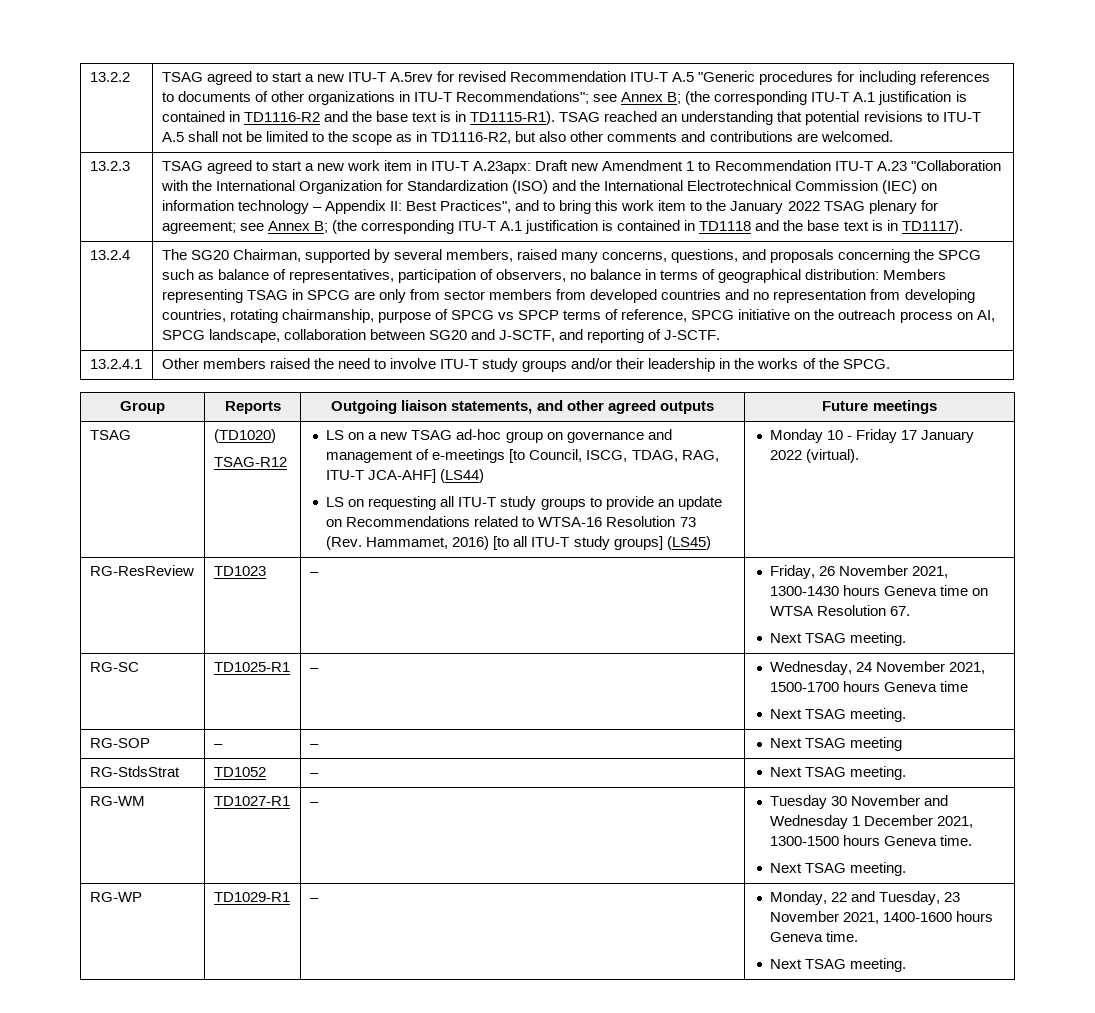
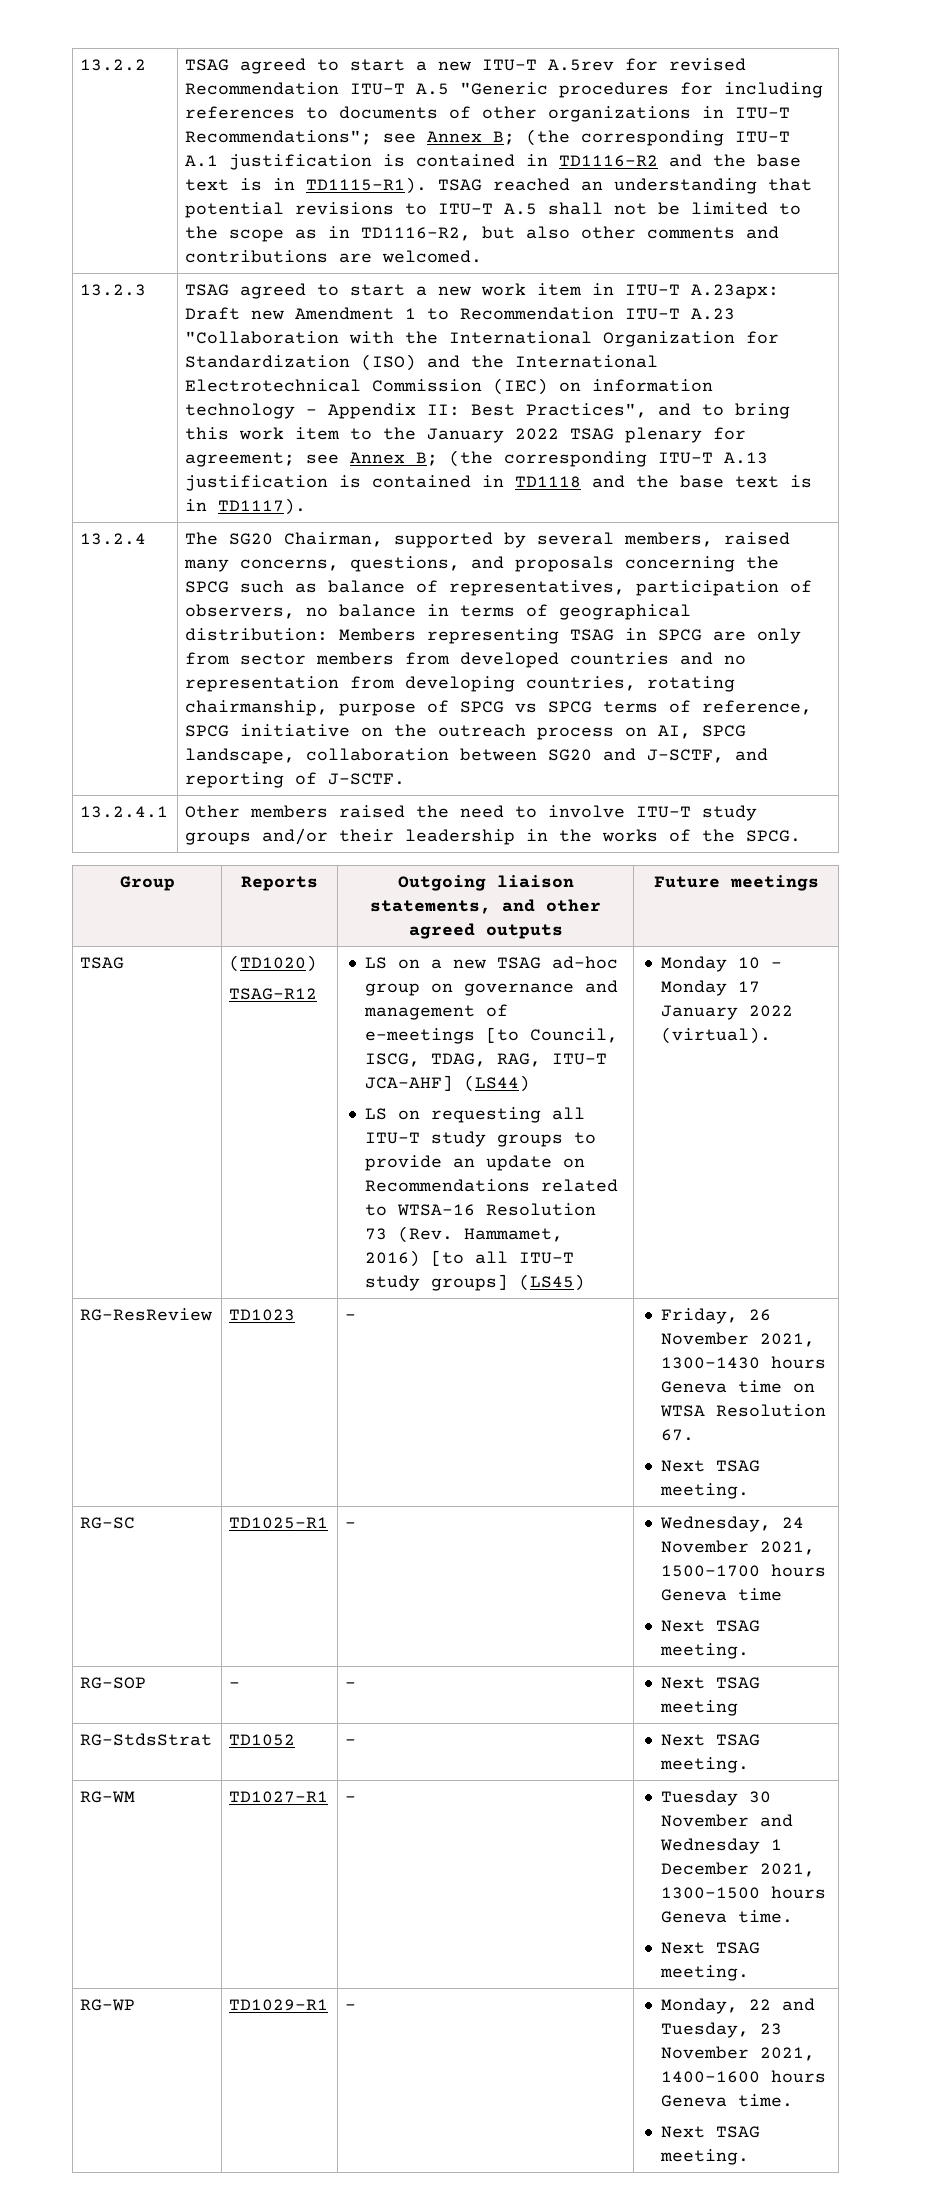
- (the corresponding ITU-T A.1 justification is contained in TD1118 and the base text is in TD1117).
+ (the corresponding ITU-T A.13 justification is contained in TD1118 and the base text is in TD1117).
- Members representing TSAG in SPCG are only from sector members from developed countries and no representation from developing countries, rotating chairmanship, purpose of SPCG vs SPCP terms of reference, SPCG initiative on the outreach process on AI, SPCG landscape, collaboration between SG20 and J-SCTF, and reporting of J-SCTF.
+ Members representing TSAG in SPCG are only from sector members from developed countries and no representation from developing countries, rotating chairmanship, purpose of SPCG vs SPCG terms of reference, SPCG initiative on the outreach process on AI, SPCG landscape, collaboration between SG20 and J-SCTF, and reporting of J-SCTF.
- Monday 10 - Friday 17 January 2022 (virtual).
+ Monday 10 - Monday 17 January 2022 (virtual).

